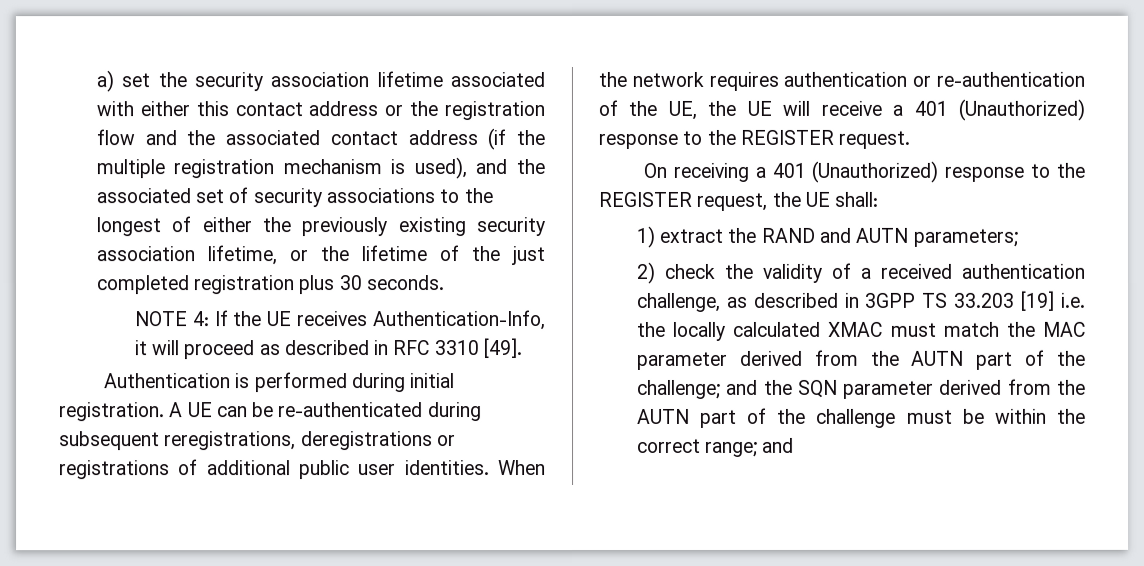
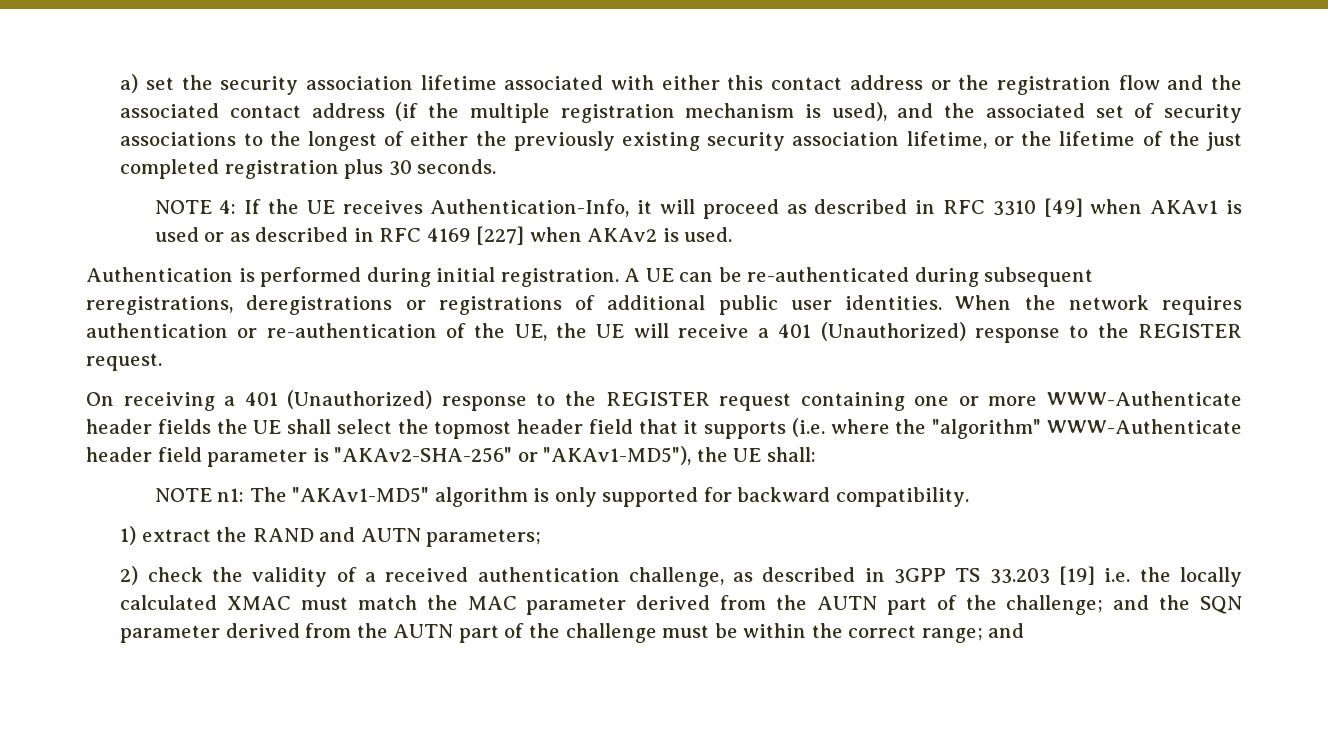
- NOTE 4: If the UE receives Authentication-Info, it will proceed as described in RFC 3310 [49].
+ NOTE 4: If the UE receives Authentication-Info, it will proceed as described in RFC 3310 [49] when AKAv1 is used or as described in RFC 4169 [227] when AKAv2 is used.
- On receiving a 401 (Unauthorized) response to the REGISTER request, the UE shall:
+ On receiving a 401 (Unauthorized) response to the REGISTER request containing one or more WWW-Authenticate header fields the UE shall select the topmost header field that it supports (i.e. where the "algorithm" WWW-Authenticate header field parameter is "AKAv2-SHA-256" or "AKAv1-MD5"), the UE shall:
+ NOTE n1: The "AKAv1-MD5" algorithm is only supported for backward compatibility.

